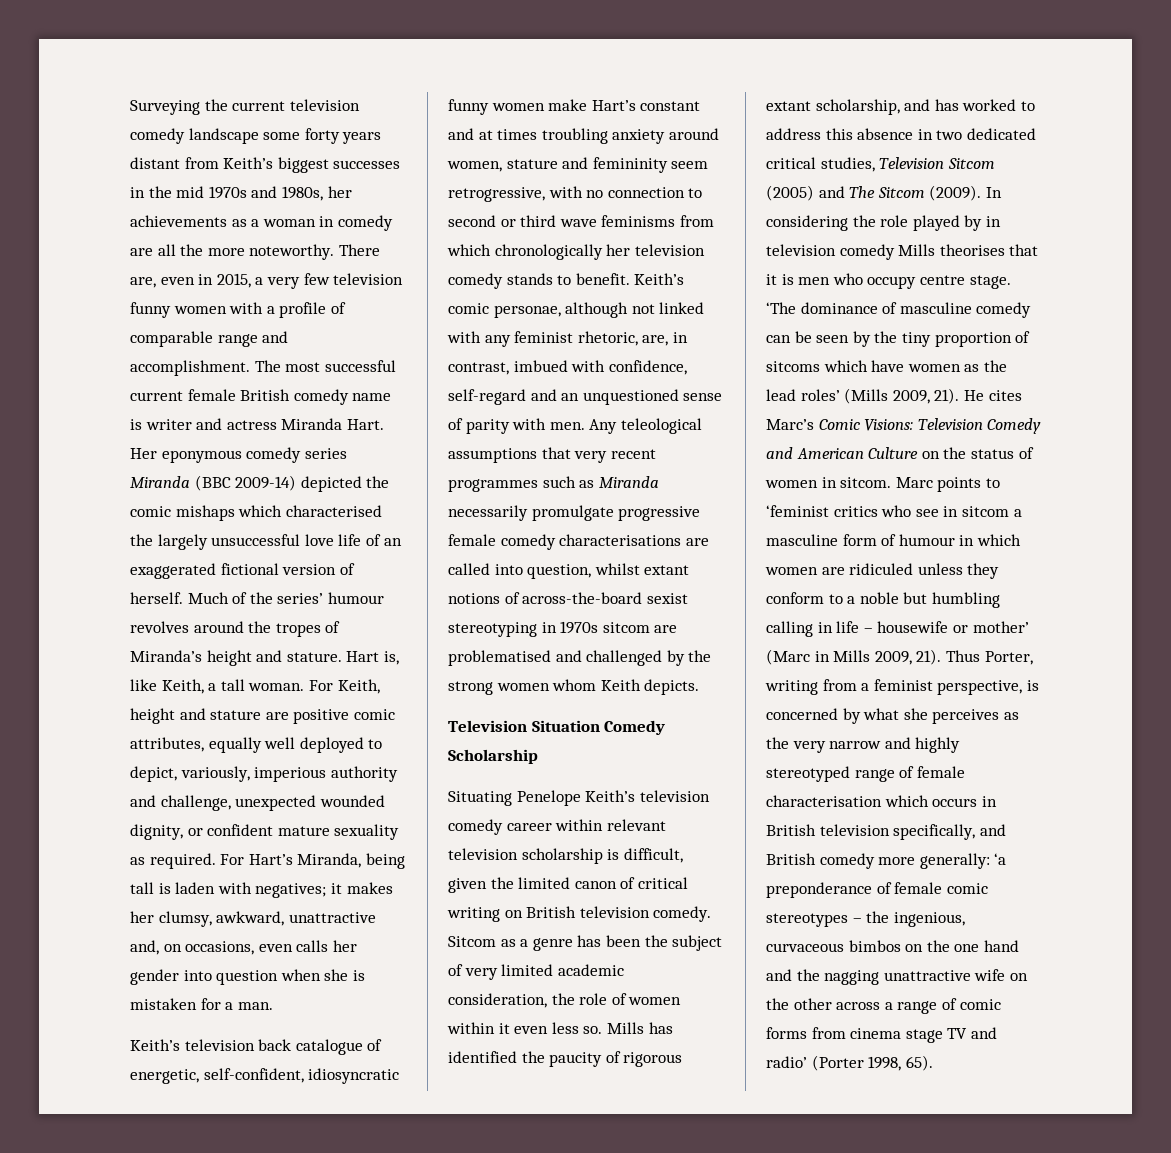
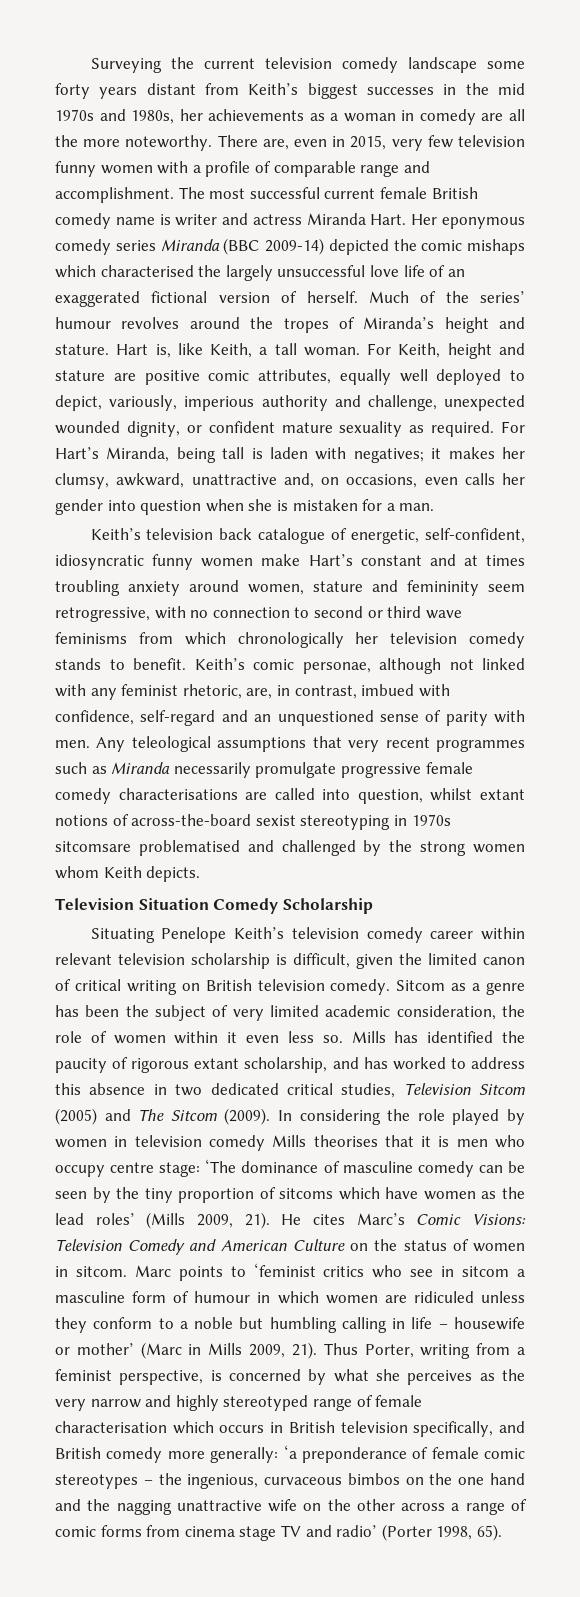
- There are, even in 2015, a very few television funny women with a profile of comparable range and accomplishment.
+ There are, even in 2015, very few television funny women with a profile of comparable range and accomplishment.
- Any teleological assumptions that very recent programmes such as Miranda necessarily promulgate progressive female comedy characterisations are called into question, whilst extant notions of across-the-board sexist stereotyping in 1970s sitcom are problematised and challenged by the strong women whom Keith depicts.
+ Any teleological assumptions that very recent programmes such as Miranda necessarily promulgate progressive female comedy characterisations are called into question, whilst extant notions of across-the-board sexist stereotyping in 1970s sitcomsare problematised and challenged by the strong women whom Keith depicts.
- In considering the role played by in television comedy Mills theorises that it is men who occupy centre stage. ‘The dominance of masculine comedy can be seen by the tiny proportion of sitcoms which have women as the lead roles’ (Mills 2009, 21).
+ In considering the role played by women in television comedy Mills theorises that it is men who occupy centre stage: ‘The dominance of masculine comedy can be seen by the tiny proportion of sitcoms which have women as the lead roles’ (Mills 2009, 21).

